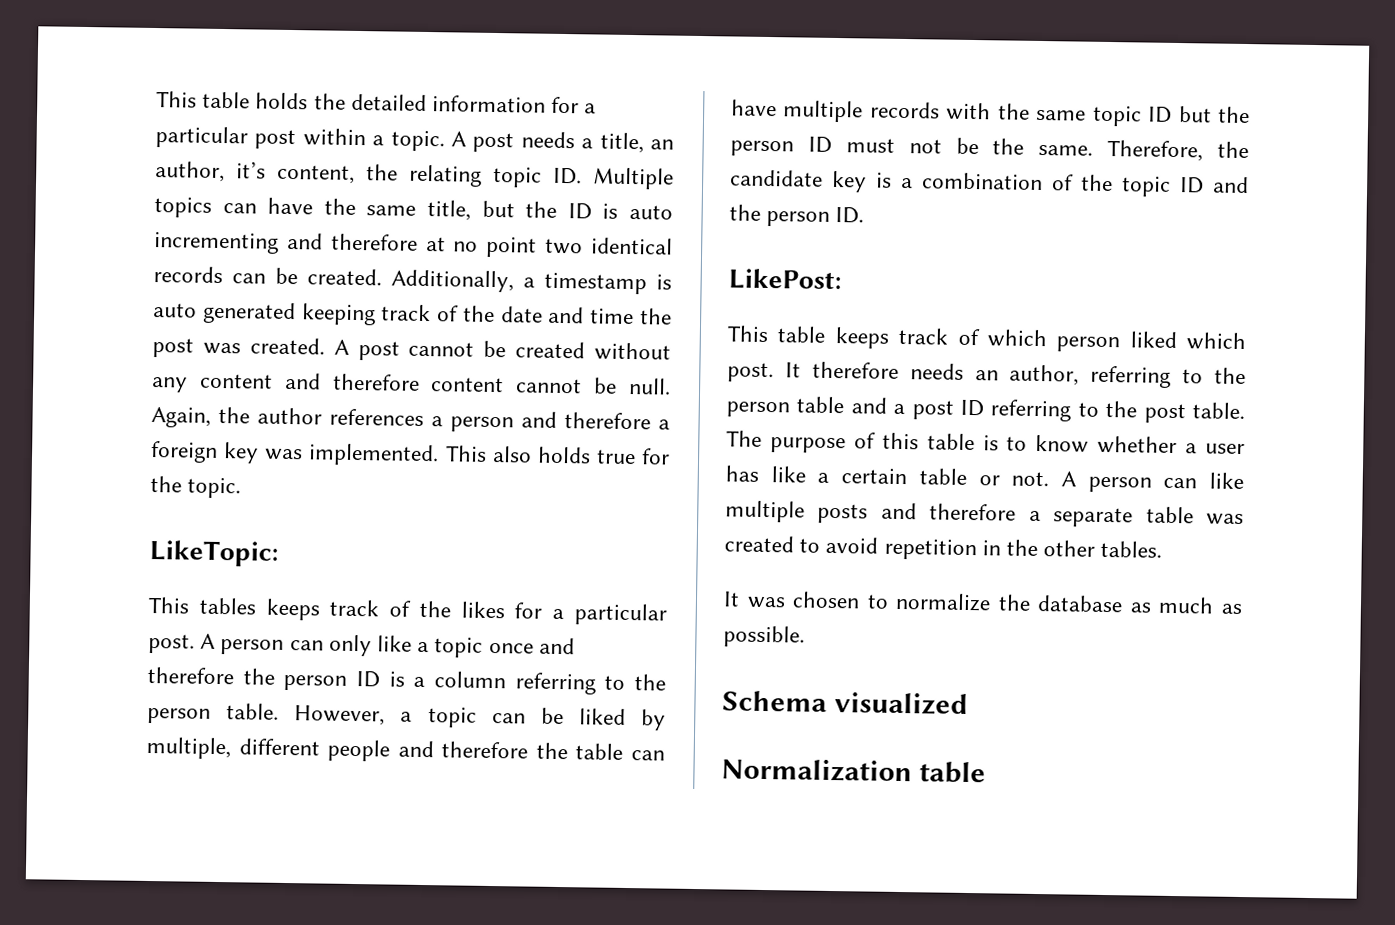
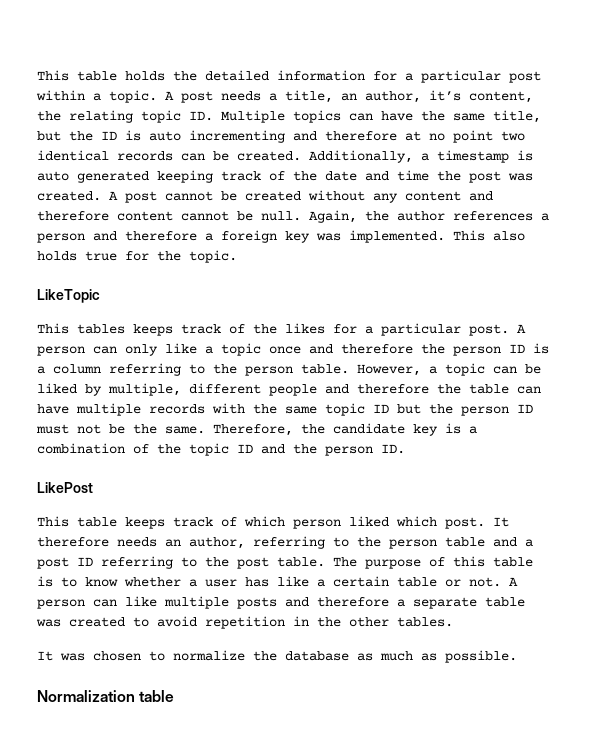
- LikeTopic:
+ LikeTopic
- LikePost:
+ LikePost
- Schema visualized

